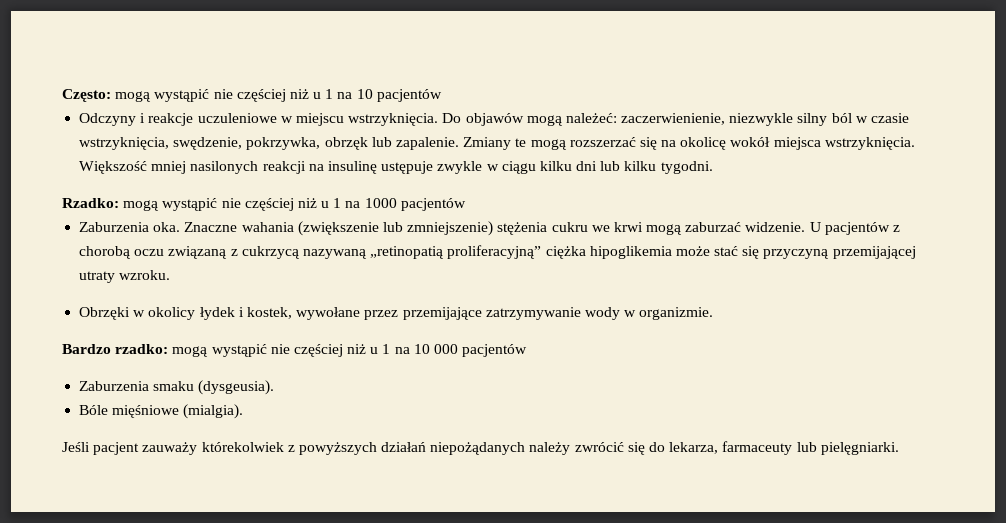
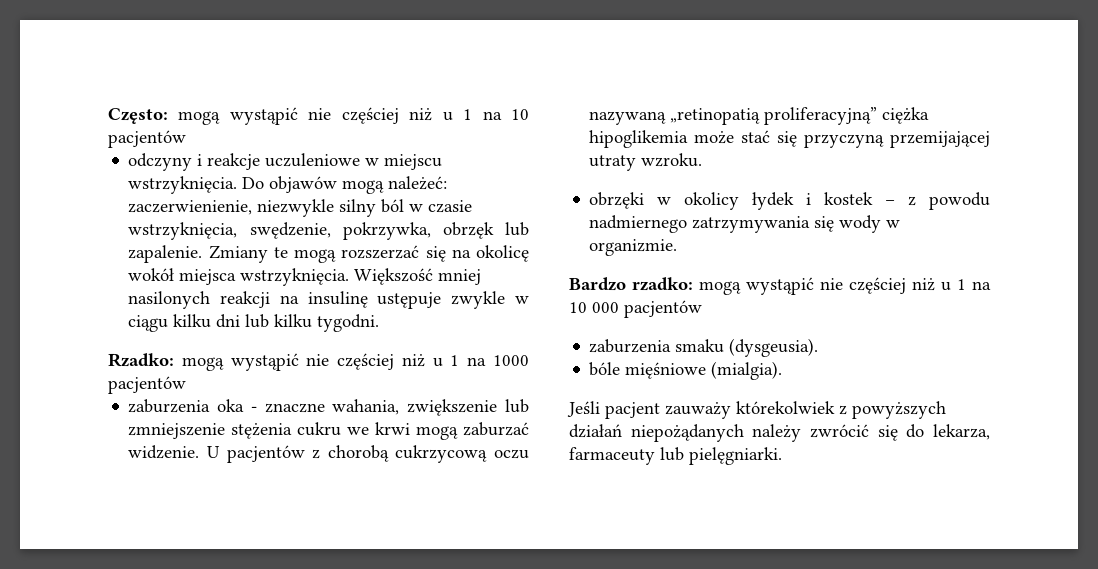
- Odczyny i reakcje uczuleniowe w miejscu wstrzyknięcia.
+ odczyny i reakcje uczuleniowe w miejscu wstrzyknięcia.
- Zaburzenia oka. Znaczne wahania (zwiększenie lub zmniejszenie) stężenia cukru we krwi mogą zaburzać widzenie.
+ zaburzenia oka - znaczne wahania, zwiększenie lub zmniejszenie stężenia cukru we krwi mogą zaburzać widzenie.
- U pacjentów z chorobą oczu związaną z cukrzycą nazywaną „retinopatią proliferacyjną” ciężka hipoglikemia może stać się przyczyną przemijającej utraty wzroku.
+ U pacjentów z chorobą cukrzycową oczu nazywaną „retinopatią proliferacyjną” ciężka hipoglikemia może stać się przyczyną przemijającej utraty wzroku.
- Obrzęki w okolicy łydek i kostek, wywołane przez przemijające zatrzymywanie wody w organizmie.
+ obrzęki w okolicy łydek i kostek – z powodu nadmiernego zatrzymywania się wody w organizmie.
- Zaburzenia smaku (dysgeusia).
+ zaburzenia smaku (dysgeusia).
- Bóle mięśniowe (mialgia).
+ bóle mięśniowe (mialgia).

